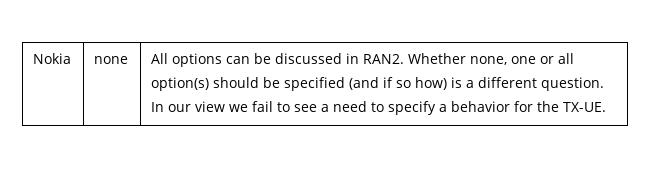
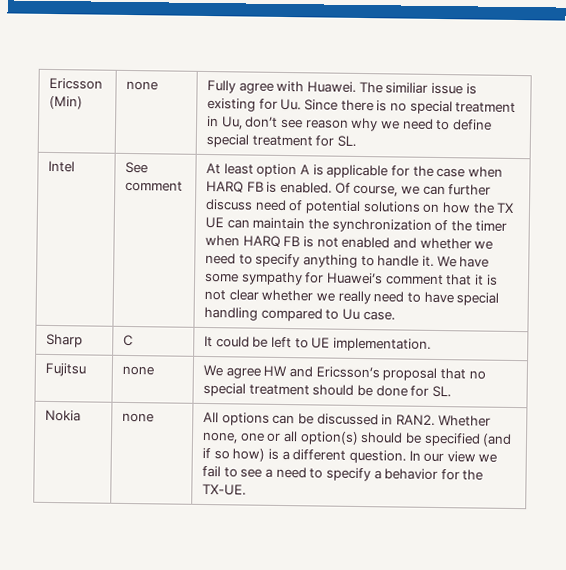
+ Ericsson (Min) | none | Fully agree with Huawei. The similiar issue is existing for Uu. Since there is no special treatment in Uu, don’t see reason why we need to define special treatment for SL.
+ Intel | See comment | At least option A is applicable for the case when HARQ FB is enabled. Of course, we can further discuss need of potential solutions on how the TX UE can maintain the synchronization of the timer when HARQ FB is not enabled and whether we need to specify anything to handle it. We have some sympathy for Huawei’s comment that it is not clear whether we really need to have special handling compared to Uu case.
+ Sharp | C | It could be left to UE implementation.
+ Fujitsu | none | We agree HW and Ericsson’s proposal that no special treatment should be done for SL.

